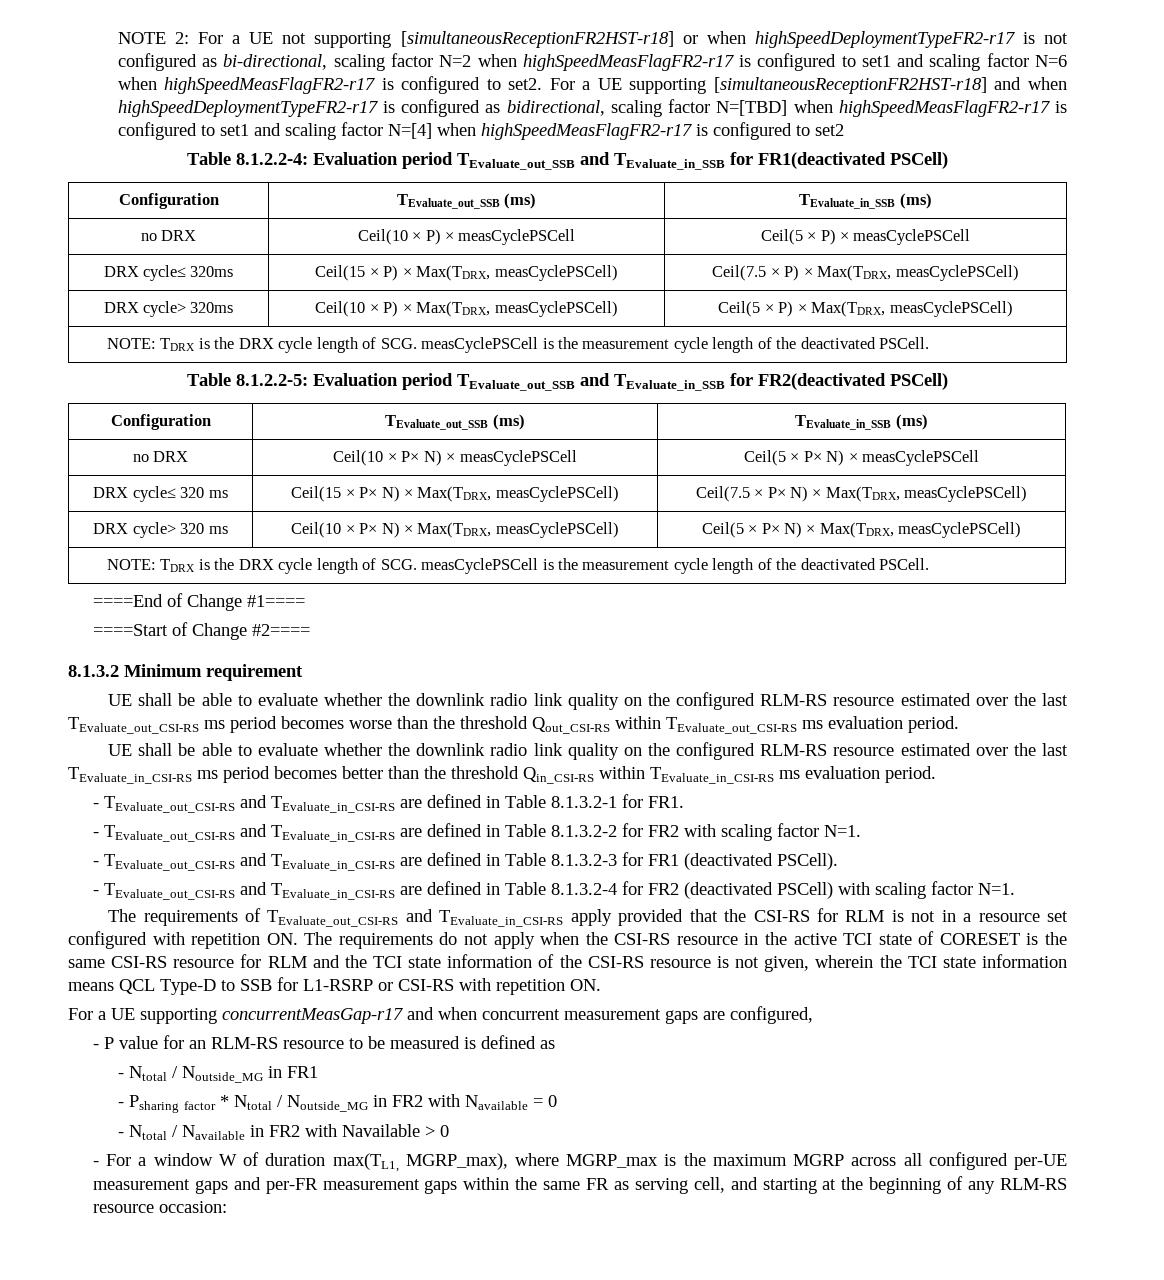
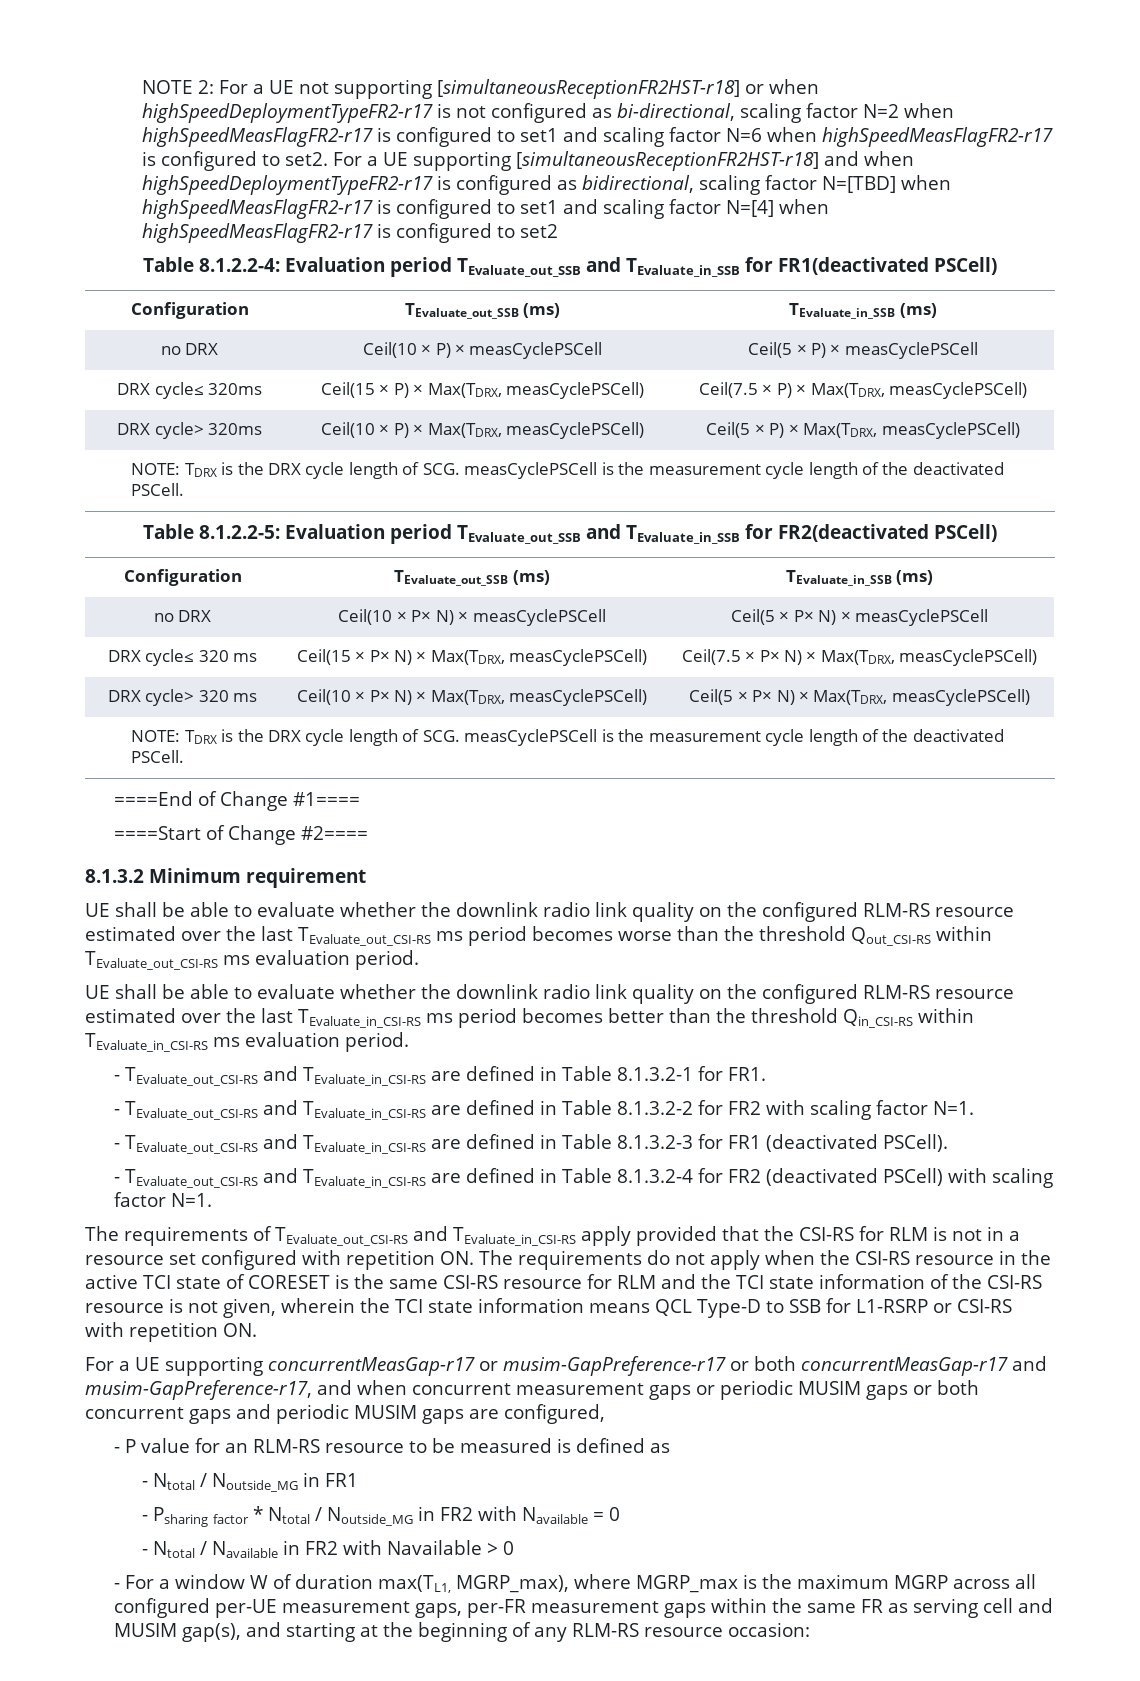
- For a UE supporting concurrentMeasGap-r17 and when concurrent measurement gaps are configured,
+ For a UE supporting concurrentMeasGap-r17 or musim-GapPreference-r17 or both concurrentMeasGap-r17 and musim-GapPreference-r17, and when concurrent measurement gaps or periodic MUSIM gaps or both concurrent gaps and periodic MUSIM gaps are configured,
- - For a window W of duration max(TL1, MGRP_max), where MGRP_max is the maximum MGRP across all configured per-UE measurement gaps and per-FR measurement gaps within the same FR as serving cell, and starting at the beginning of any RLM-RS resource occasion:
+ - For a window W of duration max(TL1, MGRP_max), where MGRP_max is the maximum MGRP across all configured per-UE measurement gaps, per-FR measurement gaps within the same FR as serving cell and MUSIM gap(s), and starting at the beginning of any RLM-RS resource occasion:

